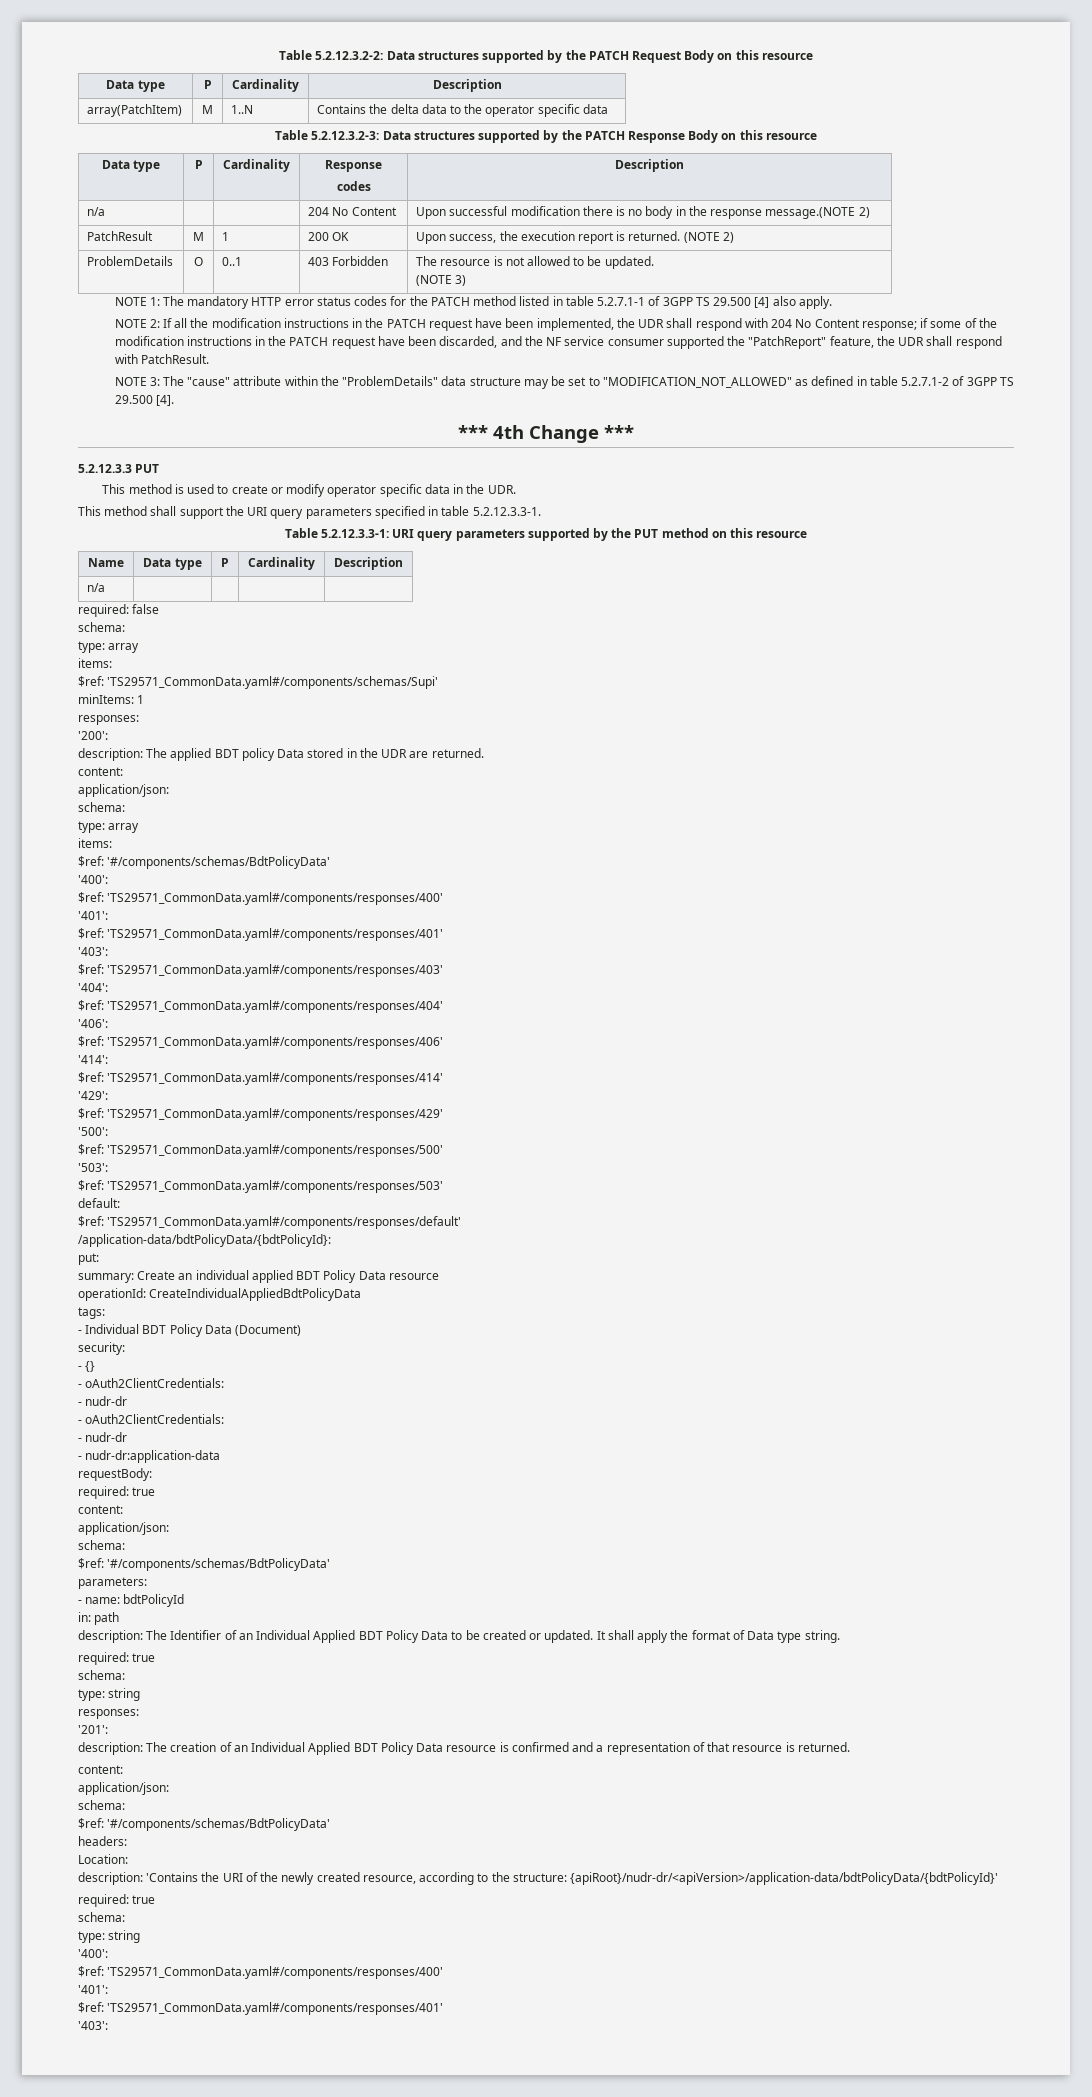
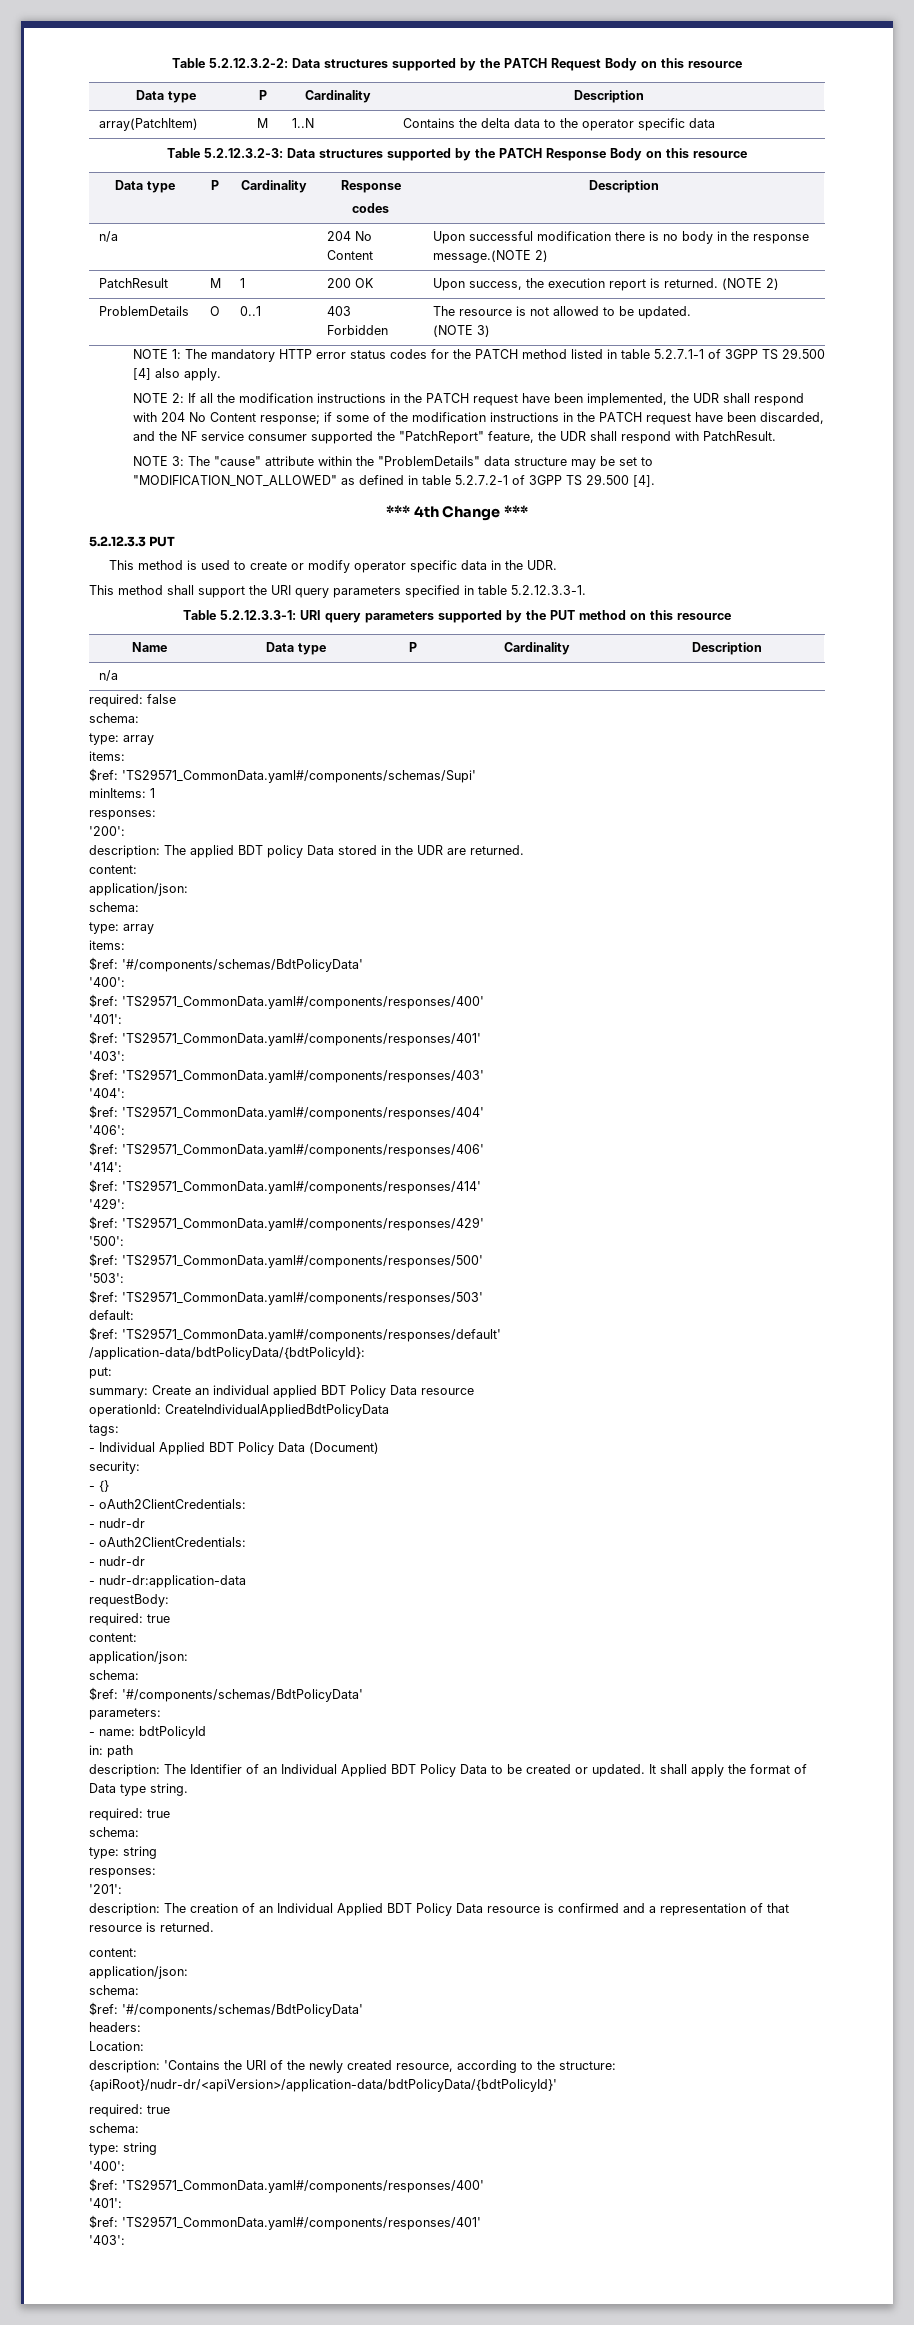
- NOTE 3: The "cause" attribute within the "ProblemDetails" data structure may be set to "MODIFICATION_NOT_ALLOWED" as defined in table 5.2.7.1-2 of 3GPP TS 29.500 [4].
+ NOTE 3: The "cause" attribute within the "ProblemDetails" data structure may be set to "MODIFICATION_NOT_ALLOWED" as defined in table 5.2.7.2-1 of 3GPP TS 29.500 [4].
- - Individual BDT Policy Data (Document)
+ - Individual Applied BDT Policy Data (Document)

